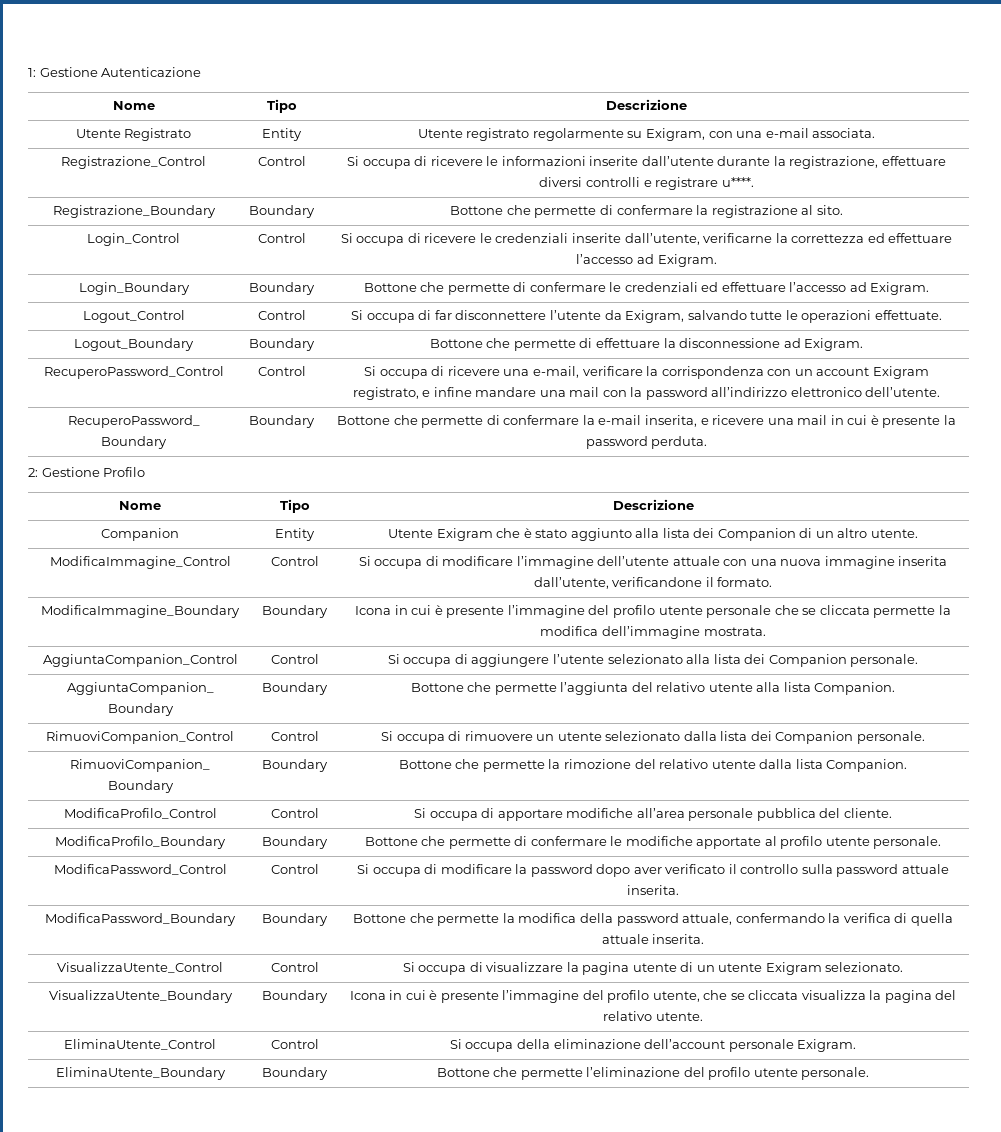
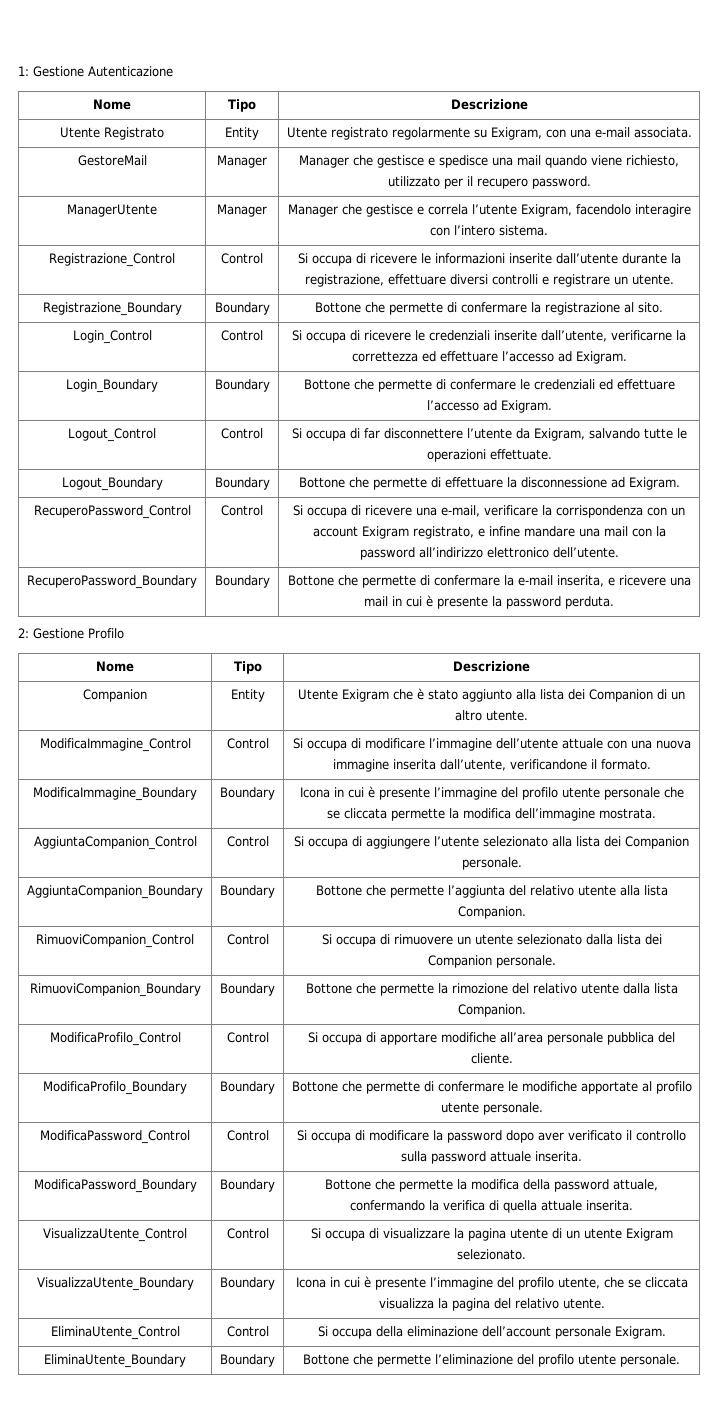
+ GestoreMail | Manager | Manager che gestisce e spedisce una mail quando viene richiesto, utilizzato per il recupero password.
+ ManagerUtente | Manager | Manager che gestisce e correla l’utente Exigram, facendolo interagire con l’intero sistema.
- Registrazione_Control | Control | Si occupa di ricevere le informazioni inserite dall’utente durante la registrazione, effettuare diversi controlli e registrare u****.
+ Registrazione_Control | Control | Si occupa di ricevere le informazioni inserite dall’utente durante la registrazione, effettuare diversi controlli e registrare un utente.

